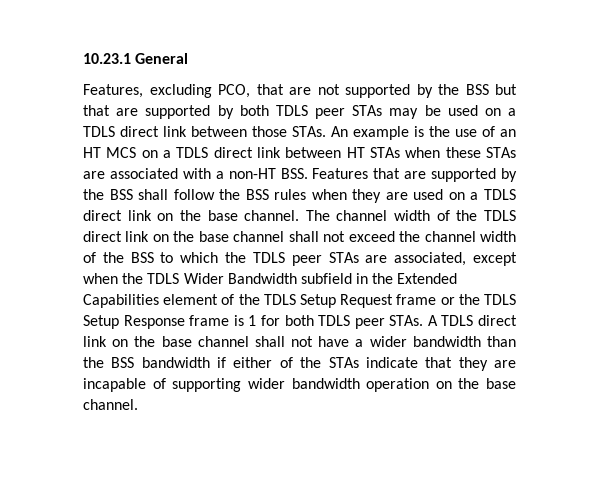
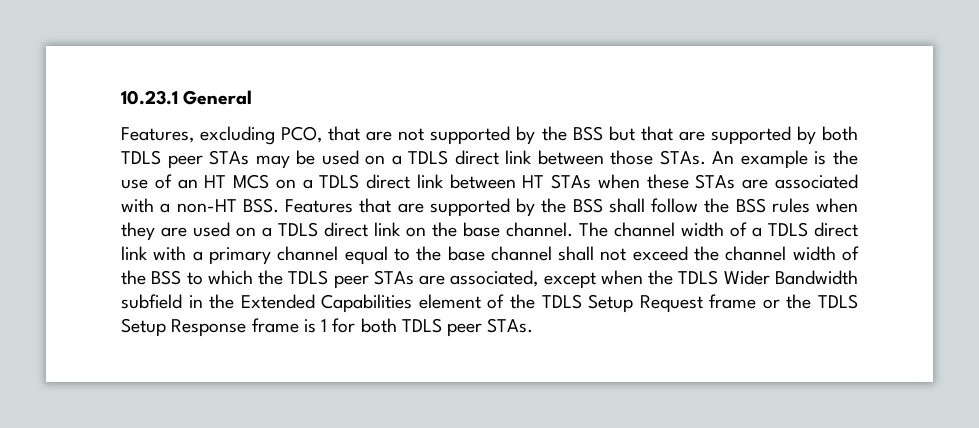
- The channel width of the TDLS direct link on the base channel shall not exceed the channel width of the BSS to which the TDLS peer STAs are associated, except when the TDLS Wider Bandwidth subfield in the Extended Capabilities element of the TDLS Setup Request frame or the TDLS Setup Response frame is 1 for both TDLS peer STAs. A TDLS direct link on the base channel shall not have a wider bandwidth than the BSS bandwidth if either of the STAs indicate that they are incapable of supporting wider bandwidth operation on the base channel.
+ The channel width of a TDLS direct link with a primary channel equal to the base channel shall not exceed the channel width of the BSS to which the TDLS peer STAs are associated, except when the TDLS Wider Bandwidth subfield in the Extended Capabilities element of the TDLS Setup Request frame or the TDLS Setup Response frame is 1 for both TDLS peer STAs.

